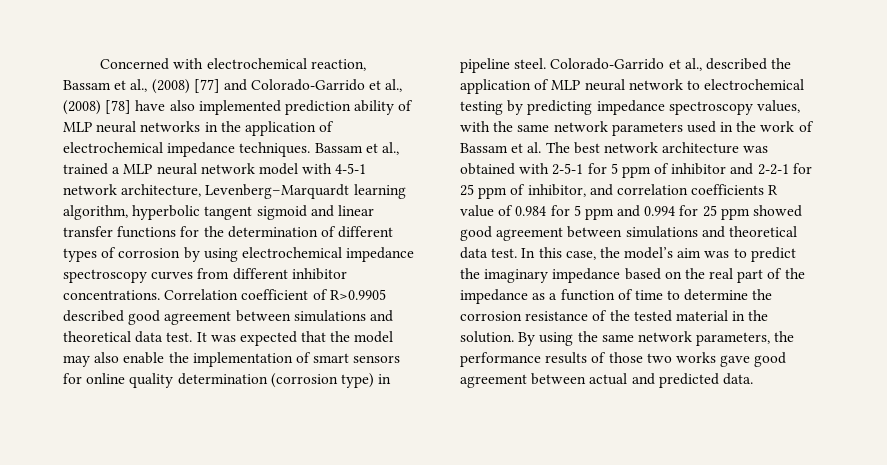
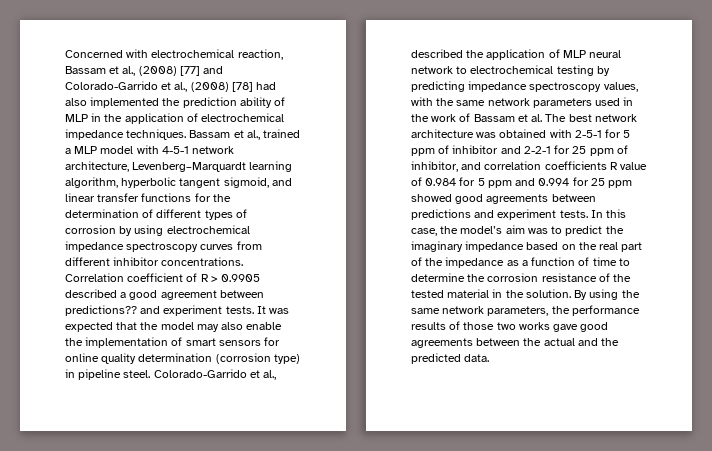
- Concerned with electrochemical reaction, Bassam et al., (2008) [77] and Colorado-Garrido et al., (2008) [78] have also implemented prediction ability of MLP neural networks in the application of electrochemical impedance techniques.
+ Concerned with electrochemical reaction, Bassam et al., (2008) [77] and Colorado-Garrido et al., (2008) [78] had also implemented the prediction ability of MLP in the application of electrochemical impedance techniques.
- Bassam et al., trained a MLP neural network model with 4-5-1 network architecture, Levenberg–Marquardt learning algorithm, hyperbolic tangent sigmoid and linear transfer functions for the determination of different types of corrosion by using electrochemical impedance spectroscopy curves from different inhibitor concentrations.
+ Bassam et al., trained a MLP model with 4-5-1 network architecture, Levenberg–Marquardt learning algorithm, hyperbolic tangent sigmoid, and linear transfer functions for the determination of different types of corrosion by using electrochemical impedance spectroscopy curves from different inhibitor concentrations.
- Correlation coefficient of R>0.9905 described good agreement between simulations and theoretical data test.
+ Correlation coefficient of R > 0.9905 described a good agreement between predictions?? and experiment tests.
- Colorado-Garrido et al., described the application of MLP neural network to electrochemical testing by predicting impedance spectroscopy values, with the same network parameters used in the work of Bassam et al. The best network architecture was obtained with 2-5-1 for 5 ppm of inhibitor and 2-2-1 for 25 ppm of inhibitor, and correlation coefficients R value of 0.984 for 5 ppm and 0.994 for 25 ppm showed good agreement between simulations and theoretical data test.
+ Colorado-Garrido et al., described the application of MLP neural network to electrochemical testing by predicting impedance spectroscopy values, with the same network parameters used in the work of Bassam et al. The best network architecture was obtained with 2-5-1 for 5 ppm of inhibitor and 2-2-1 for 25 ppm of inhibitor, and correlation coefficients R value of 0.984 for 5 ppm and 0.994 for 25 ppm showed good agreements between predictions and experiment tests.
- By using the same network parameters, the performance results of those two works gave good agreement between actual and predicted data.
+ By using the same network parameters, the performance results of those two works gave good agreements between the actual and the predicted data.

